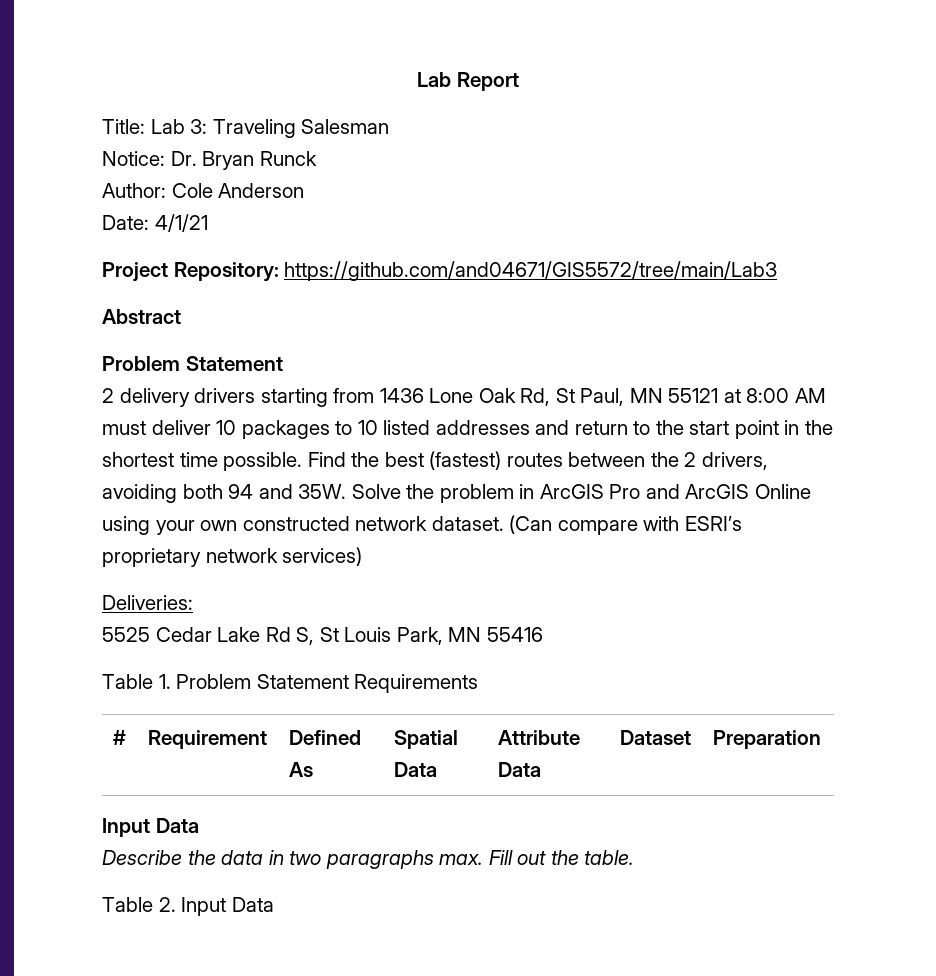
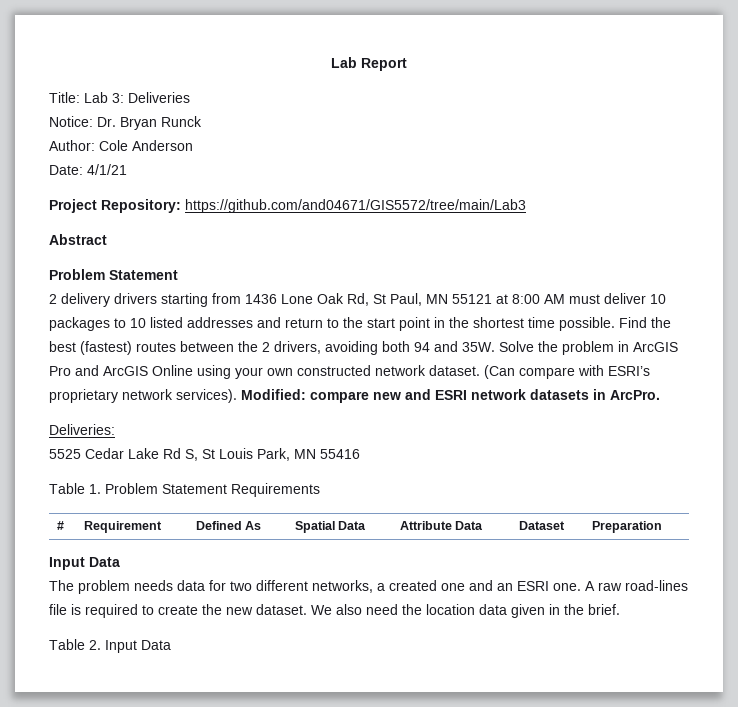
- Title: Lab 3: Traveling Salesman
+ Title: Lab 3: Deliveries
- (Can compare with ESRI’s proprietary network services)
+ (Can compare with ESRI’s proprietary network services). Modified: compare new and ESRI network datasets in ArcPro.
- Describe the data in two paragraphs max. Fill out the table.
+ The problem needs data for two different networks, a created one and an ESRI one. A raw road-lines file is required to create the new dataset. We also need the location data given in the brief.

